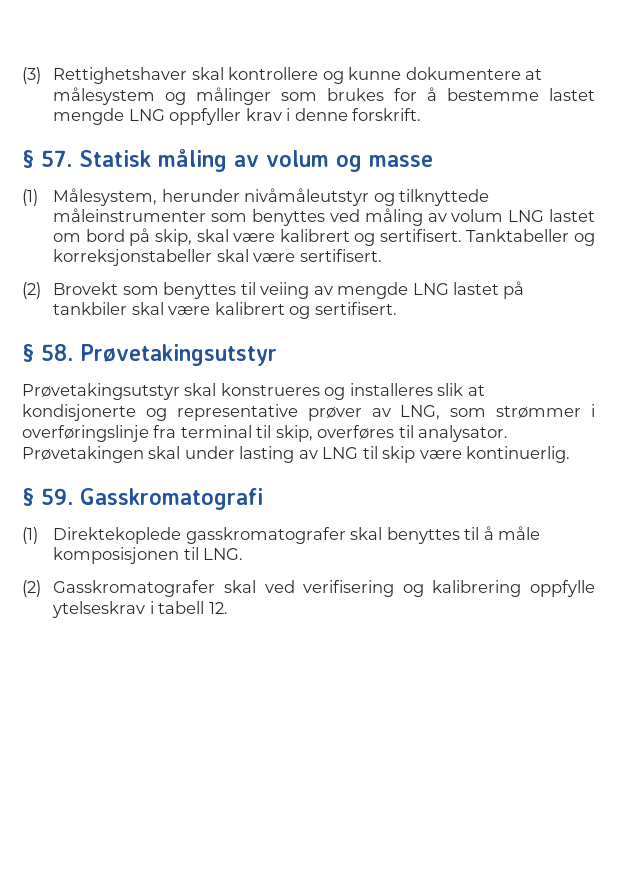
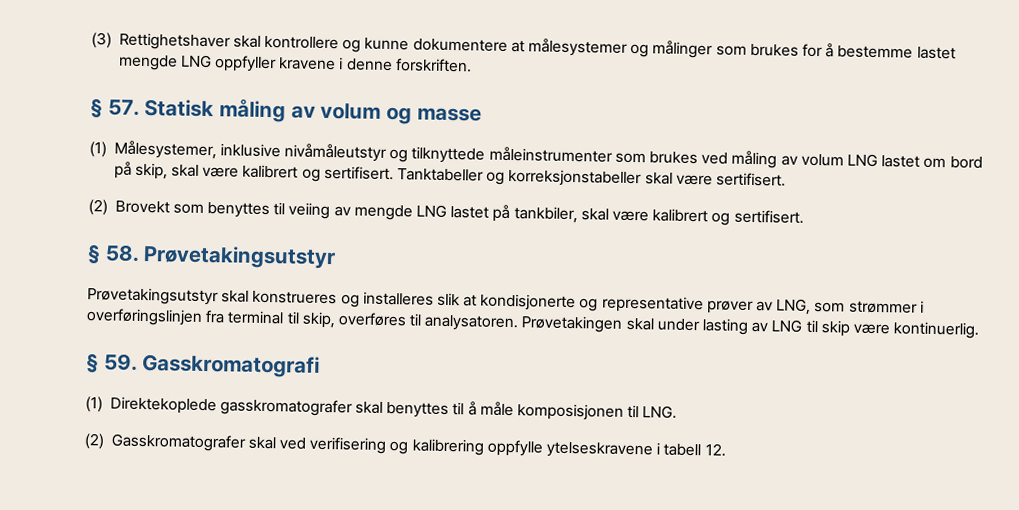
- (3) Rettighetshaver skal kontrollere og kunne dokumentere at målesystem og målinger som brukes for å bestemme lastet mengde LNG oppfyller krav i denne forskrift.
+ (3) Rettighetshaver skal kontrollere og kunne dokumentere at målesystemer og målinger som brukes for å bestemme lastet mengde LNG oppfyller kravene i denne forskriften.
- (1) Målesystem, herunder nivåmåleutstyr og tilknyttede måleinstrumenter som benyttes ved måling av volum LNG lastet om bord på skip, skal være kalibrert og sertifisert.
+ (1) Målesystemer, inklusive nivåmåleutstyr og tilknyttede måleinstrumenter som brukes ved måling av volum LNG lastet om bord på skip, skal være kalibrert og sertifisert.
- (2) Brovekt som benyttes til veiing av mengde LNG lastet på tankbiler skal være kalibrert og sertifisert.
+ (2) Brovekt som benyttes til veiing av mengde LNG lastet på tankbiler, skal være kalibrert og sertifisert.
- Prøvetakingsutstyr skal konstrueres og installeres slik at kondisjonerte og representative prøver av LNG, som strømmer i overføringslinje fra terminal til skip, overføres til analysator.
+ Prøvetakingsutstyr skal konstrueres og installeres slik at kondisjonerte og representative prøver av LNG, som strømmer i overføringslinjen fra terminal til skip, overføres til analysatoren.
- (2) Gasskromatografer skal ved verifisering og kalibrering oppfylle ytelseskrav i tabell 12.
+ (2) Gasskromatografer skal ved verifisering og kalibrering oppfylle ytelseskravene i tabell 12.

